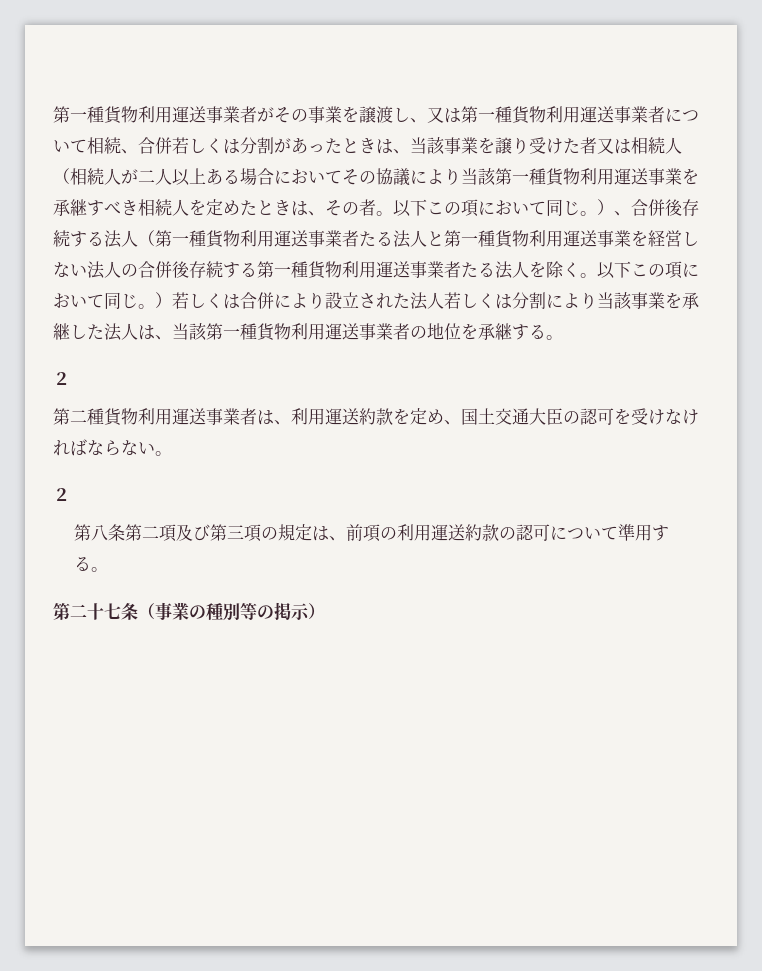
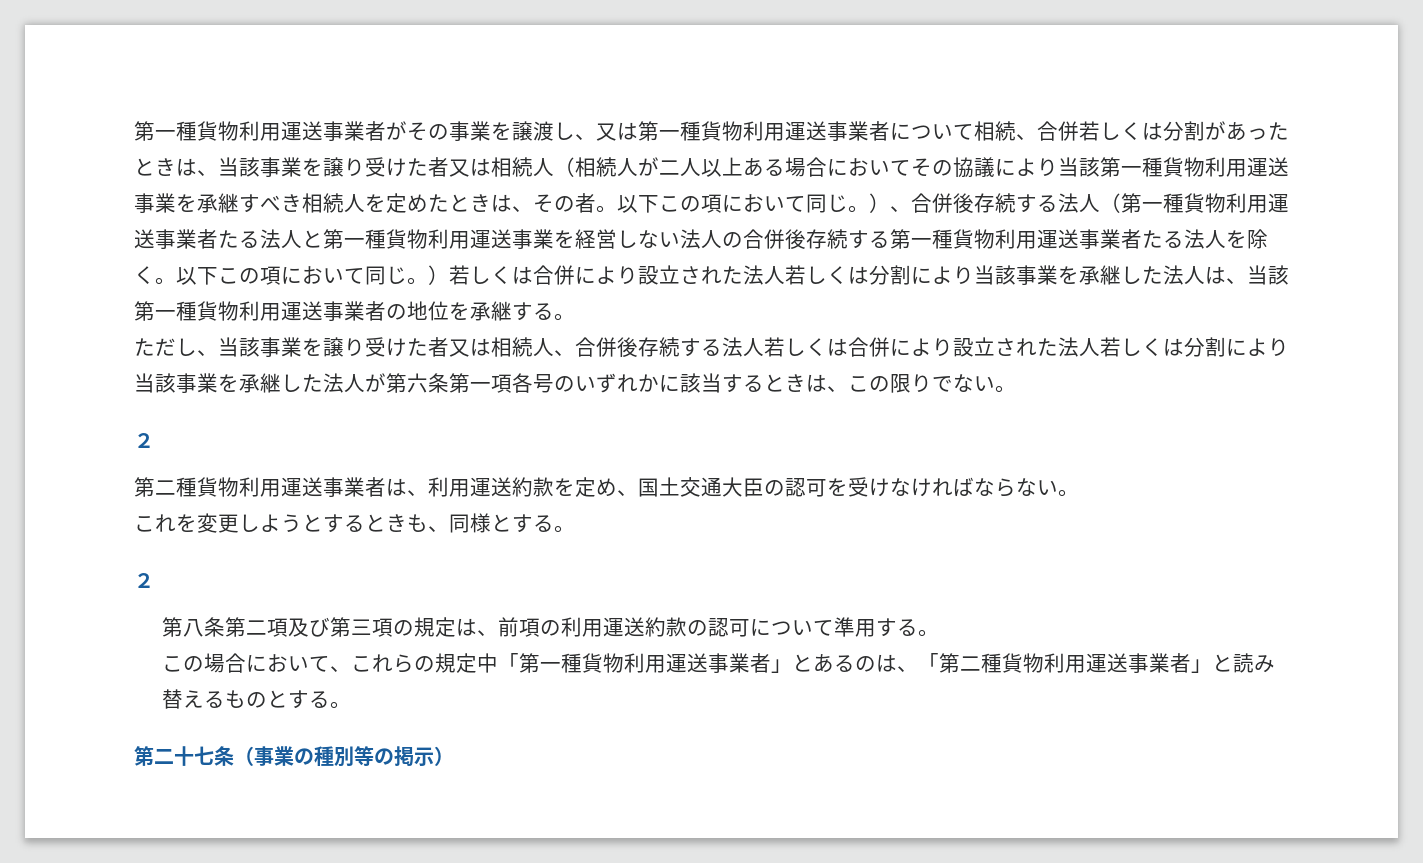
+ ただし、当該事業を譲り受けた者又は相続人、合併後存続する法人若しくは合併により設立された法人若しくは分割により当該事業を承継した法人が第六条第一項各号のいずれかに該当するときは、この限りでない。
+ これを変更しようとするときも、同様とする。
+ この場合において、これらの規定中「第一種貨物利用運送事業者」とあるのは、「第二種貨物利用運送事業者」と読み替えるものとする。

